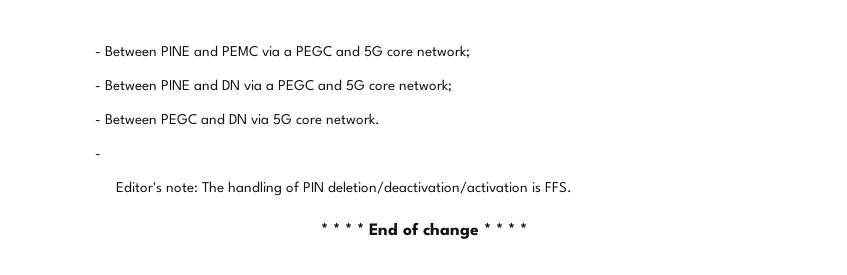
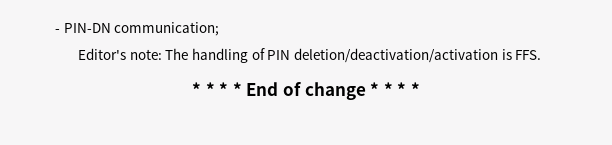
- - Between PINE and PEMC via a PEGC and 5G core network;
- - Between PINE and DN via a PEGC and 5G core network;
- - Between PEGC and DN via 5G core network.
- -
+ - PIN-DN communication;

